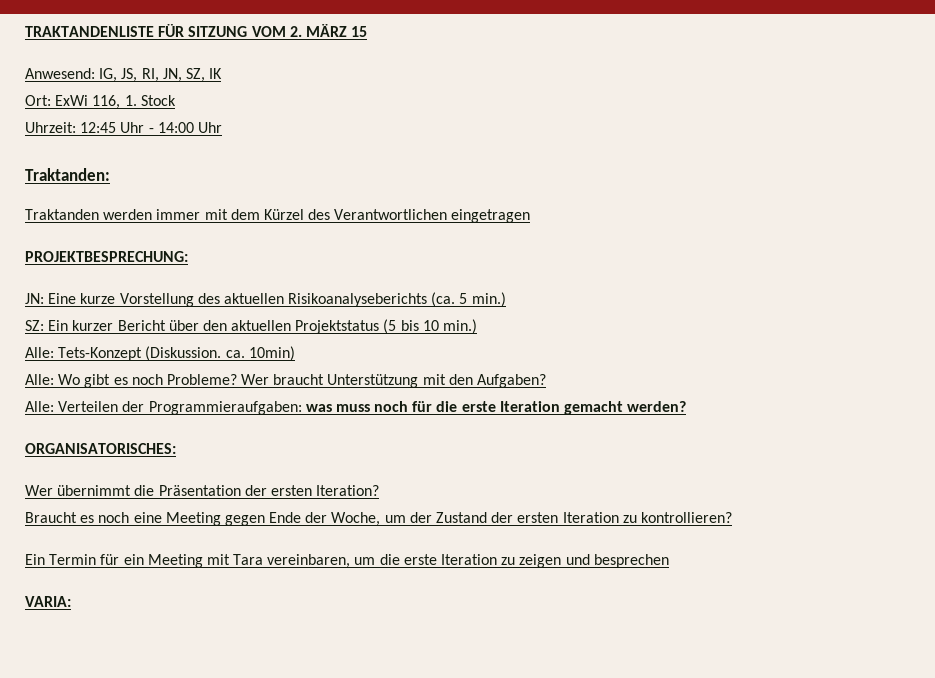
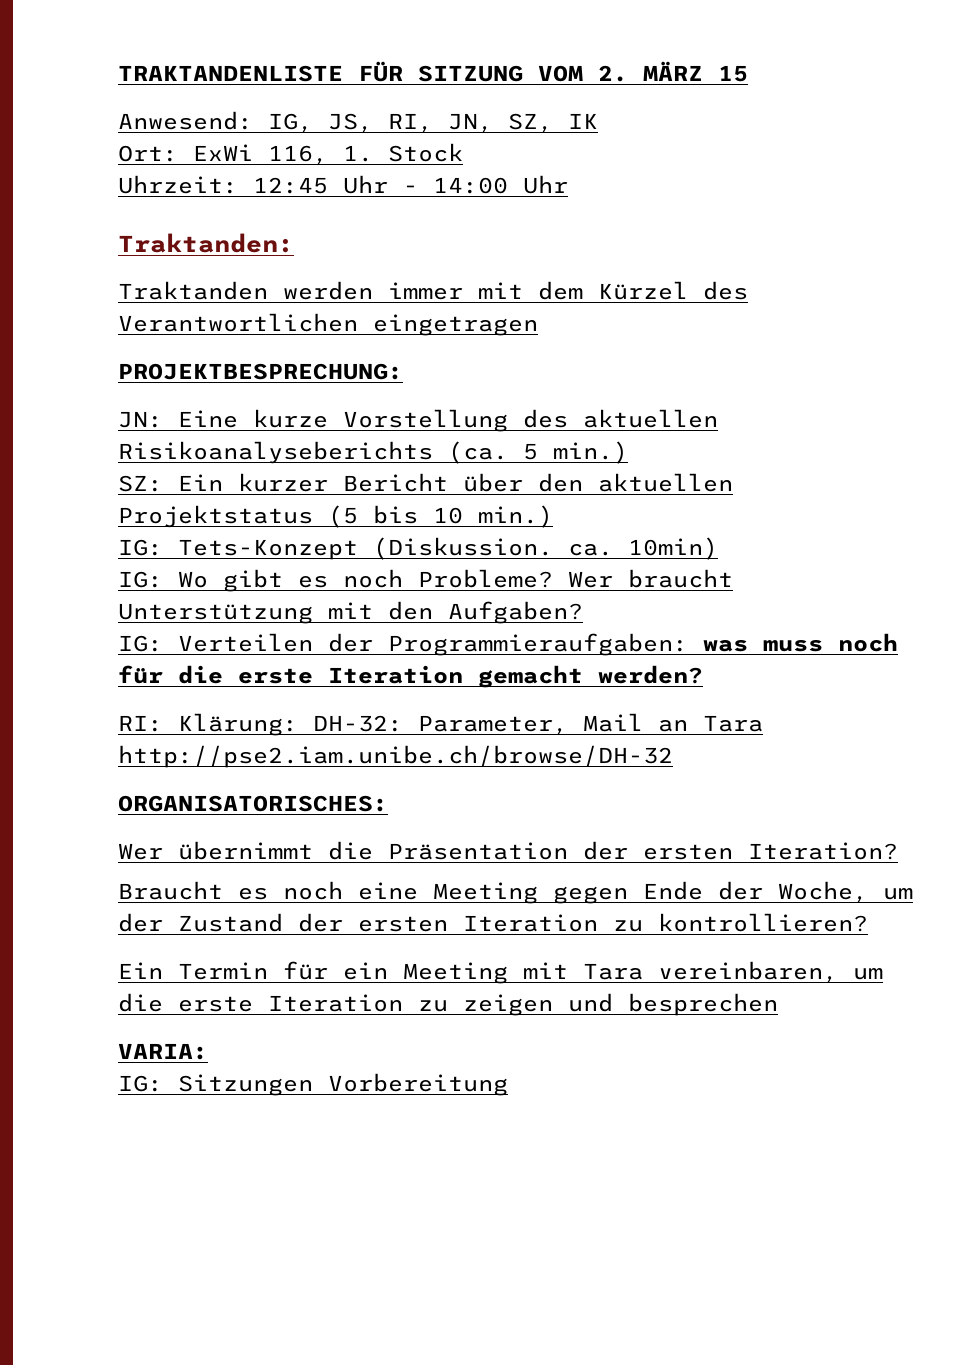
- Alle: Tets-Konzept (Diskussion. ca. 10min)
+ IG: Tets-Konzept (Diskussion. ca. 10min)
- Alle: Wo gibt es noch Probleme?
+ IG: Wo gibt es noch Probleme?
- Alle: Verteilen der Programmieraufgaben: was muss noch für die erste Iteration gemacht werden?
+ IG: Verteilen der Programmieraufgaben: was muss noch für die erste Iteration gemacht werden?
+ RI: Klärung: DH-32: Parameter, Mail an Tara http://pse2.iam.unibe.ch/browse/DH-32
+ IG: Sitzungen Vorbereitung

